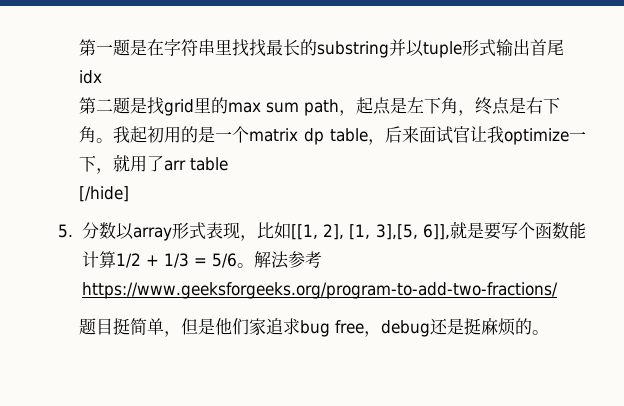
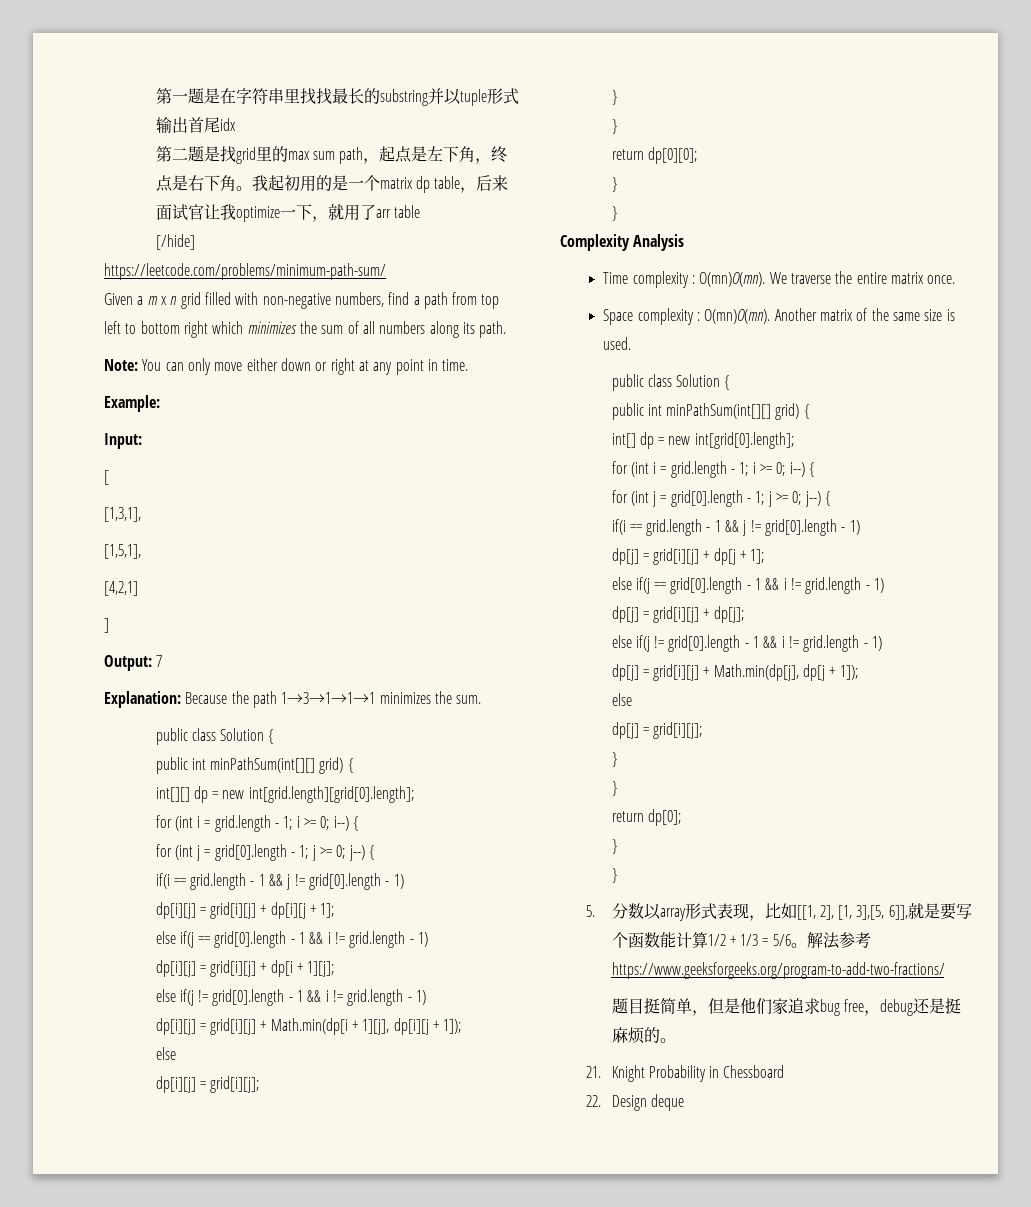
+ https://leetcode.com/problems/minimum-path-sum/
+ Given a m x n grid filled with non-negative numbers, find a path from top left to bottom right which minimizes the sum of all numbers along its path.
+ Note: You can only move either down or right at any point in time.
+ Example:
+ Input:
+ [
+ [1,3,1],
+ [1,5,1],
+ [4,2,1]
+ ]
+ Output: 7
+ Explanation: Because the path 1→3→1→1→1 minimizes the sum.
+ public class Solution {
+ public int minPathSum(int[][] grid) {
+ int[][] dp = new int[grid.length][grid[0].length];
+ for (int i = grid.length - 1; i >= 0; i--) {
+ for (int j = grid[0].length - 1; j >= 0; j--) {
+ if(i == grid.length - 1 && j != grid[0].length - 1)
+ dp[i][j] = grid[i][j] + dp[i][j + 1];
+ else if(j == grid[0].length - 1 && i != grid.length - 1)
+ dp[i][j] = grid[i][j] + dp[i + 1][j];
+ else if(j != grid[0].length - 1 && i != grid.length - 1)
+ dp[i][j] = grid[i][j] + Math.min(dp[i + 1][j], dp[i][j + 1]);
+ else
+ dp[i][j] = grid[i][j];
+ }
+ }
+ return dp[0][0];
+ }
+ }
+ Complexity Analysis
+ Time complexity : O(mn)O(mn). We traverse the entire matrix once.
+ Space complexity : O(mn)O(mn). Another matrix of the same size is used.
+ public class Solution {
+ public int minPathSum(int[][] grid) {
+ int[] dp = new int[grid[0].length];
+ for (int i = grid.length - 1; i >= 0; i--) {
+ for (int j = grid[0].length - 1; j >= 0; j--) {
+ if(i == grid.length - 1 && j != grid[0].length - 1)
+ dp[j] = grid[i][j] + dp[j + 1];
+ else if(j == grid[0].length - 1 && i != grid.length - 1)
+ dp[j] = grid[i][j] + dp[j];
+ else if(j != grid[0].length - 1 && i != grid.length - 1)
+ dp[j] = grid[i][j] + Math.min(dp[j], dp[j + 1]);
+ else
+ dp[j] = grid[i][j];
+ }
+ }
+ return dp[0];
+ }
+ }
+ 21. Knight Probability in Chessboard
+ 22. Design deque

